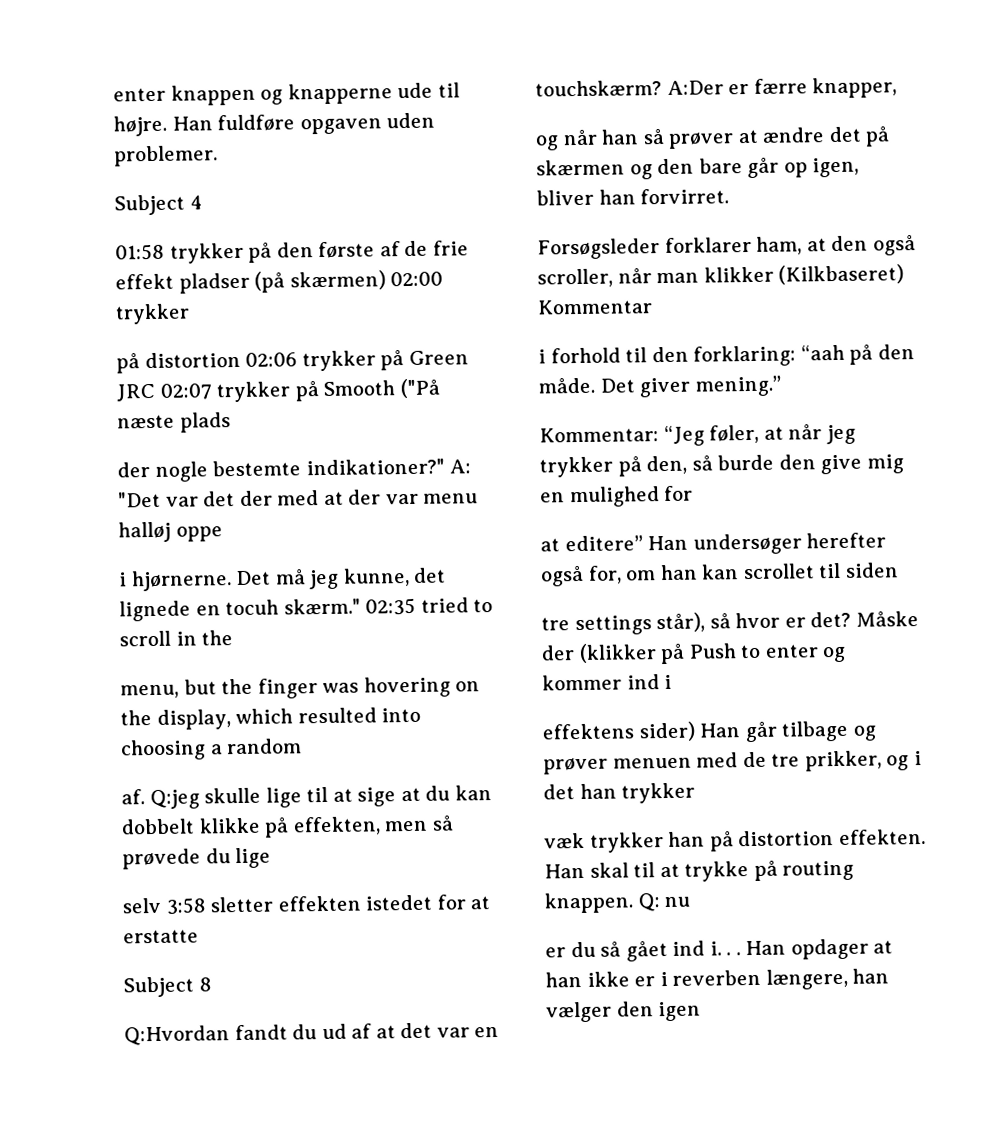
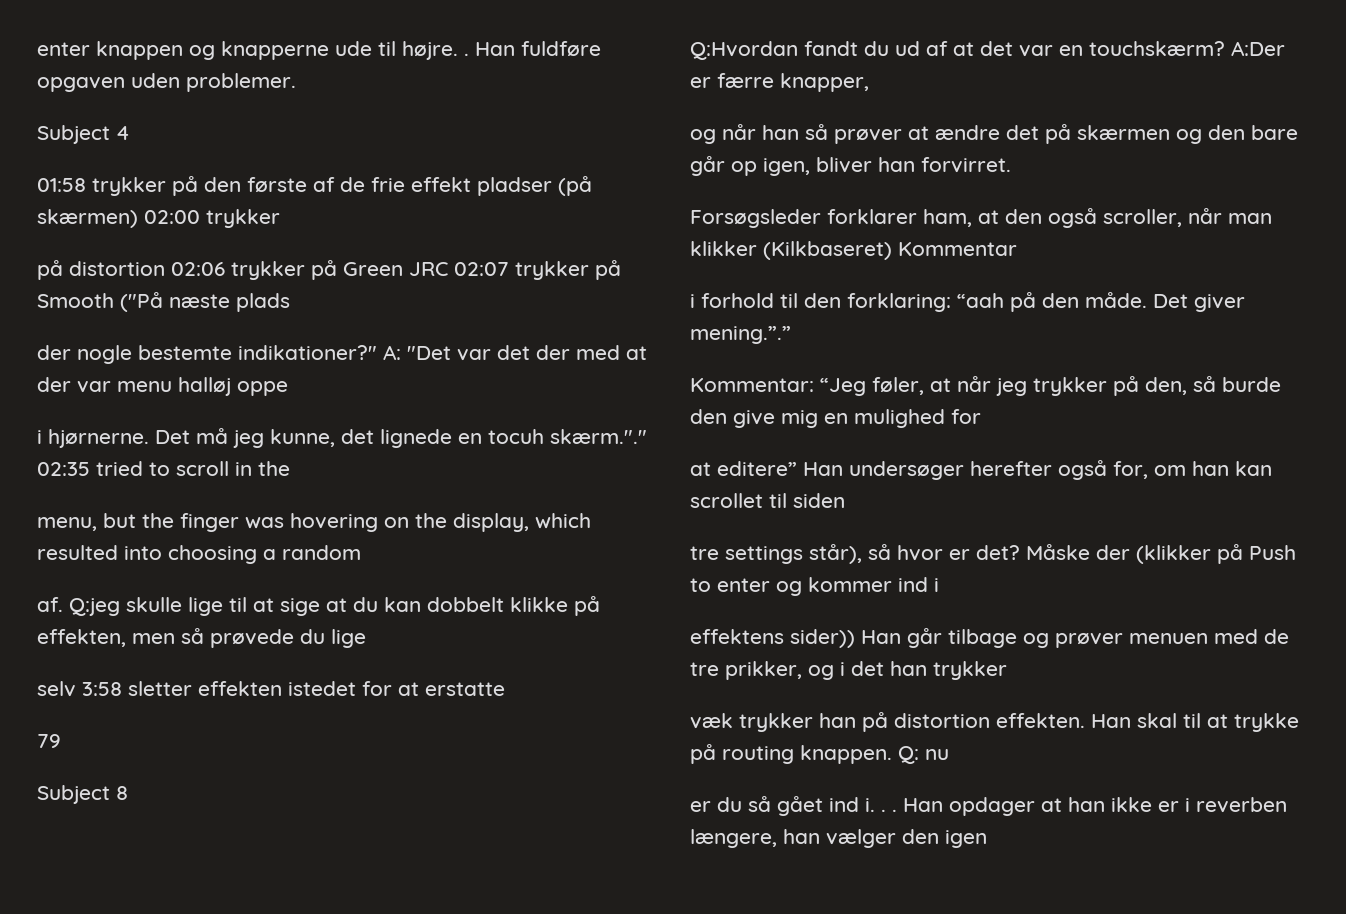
- enter knappen og knapperne ude til højre.
+ enter knappen og knapperne ude til højre. .
- Det må jeg kunne, det lignede en tocuh skærm." 02:35 tried to scroll in the
+ Det må jeg kunne, det lignede en tocuh skærm."." 02:35 tried to scroll in the
+ 79
- Det giver mening.”
+ Det giver mening.”.”
- effektens sider) Han går tilbage og prøver menuen med de tre prikker, og i det han trykker
+ effektens sider)) Han går tilbage og prøver menuen med de tre prikker, og i det han trykker

